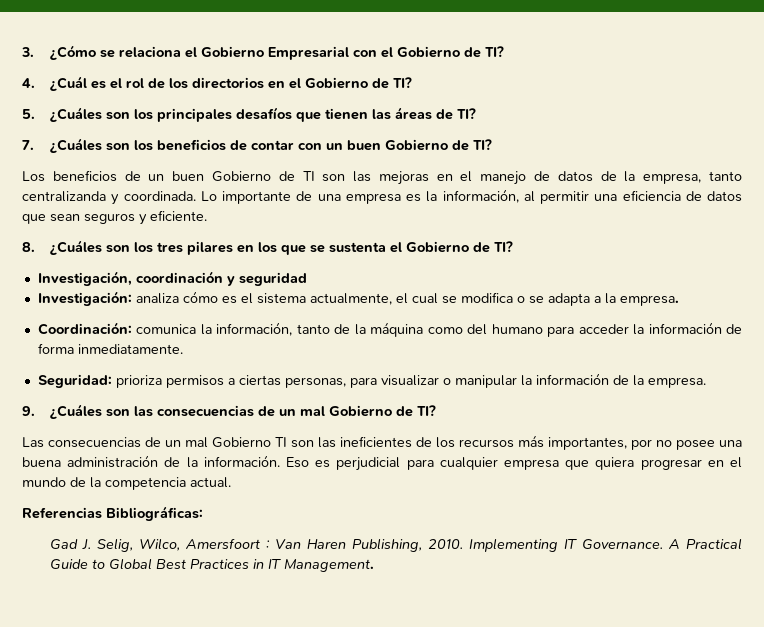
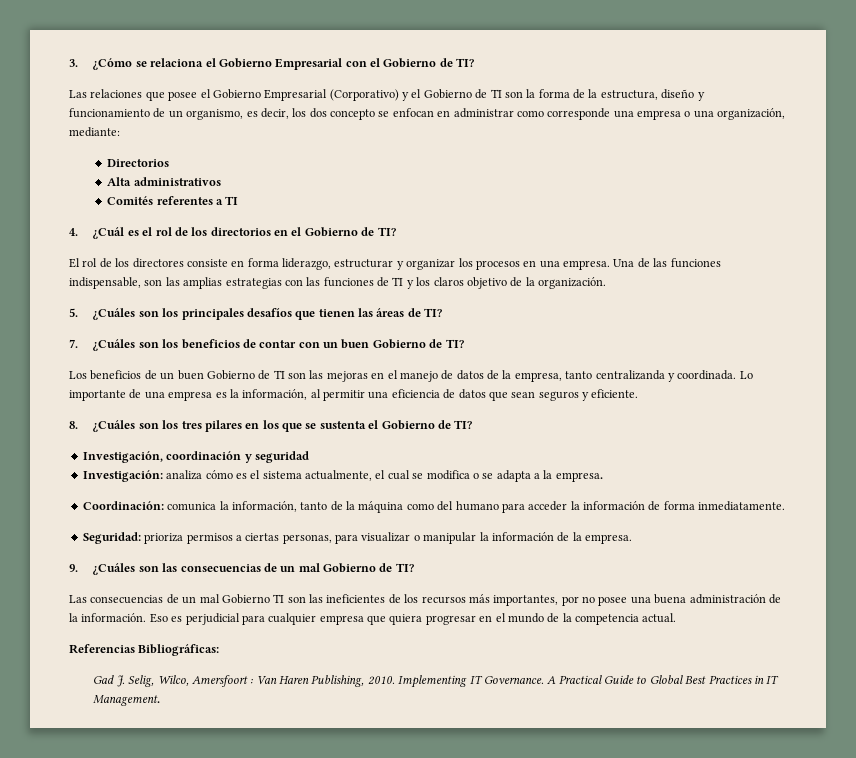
+ Las relaciones que posee el Gobierno Empresarial (Corporativo) y el Gobierno de TI son la forma de la estructura, diseño y funcionamiento de un organismo, es decir, los dos concepto se enfocan en administrar como corresponde una empresa o una organización, mediante:
+ Directorios
+ Alta administrativos
+ Comités referentes a TI
+ El rol de los directores consiste en forma liderazgo, estructurar y organizar los procesos en una empresa. Una de las funciones indispensable, son las amplias estrategias con las funciones de TI y los claros objetivo de la organización.

